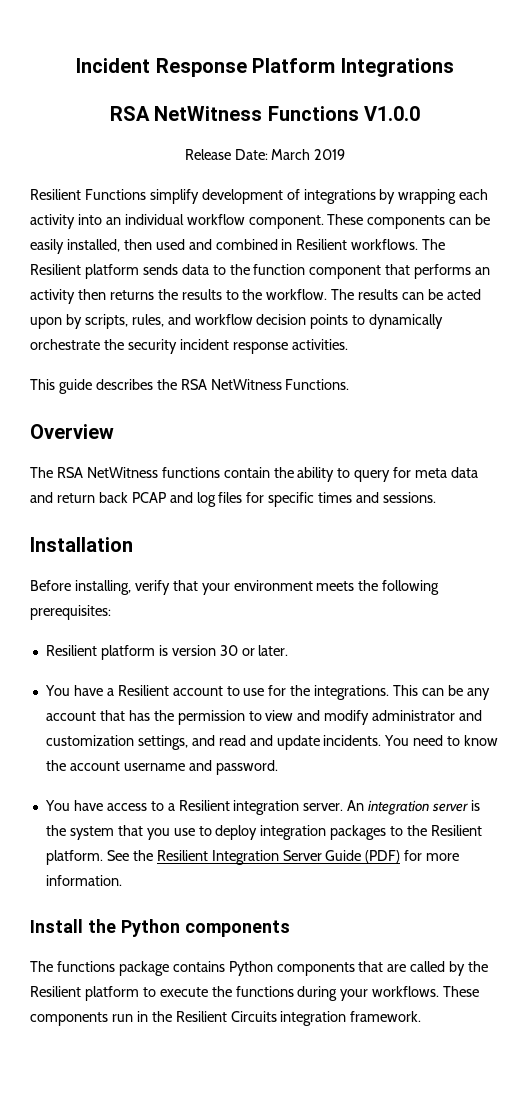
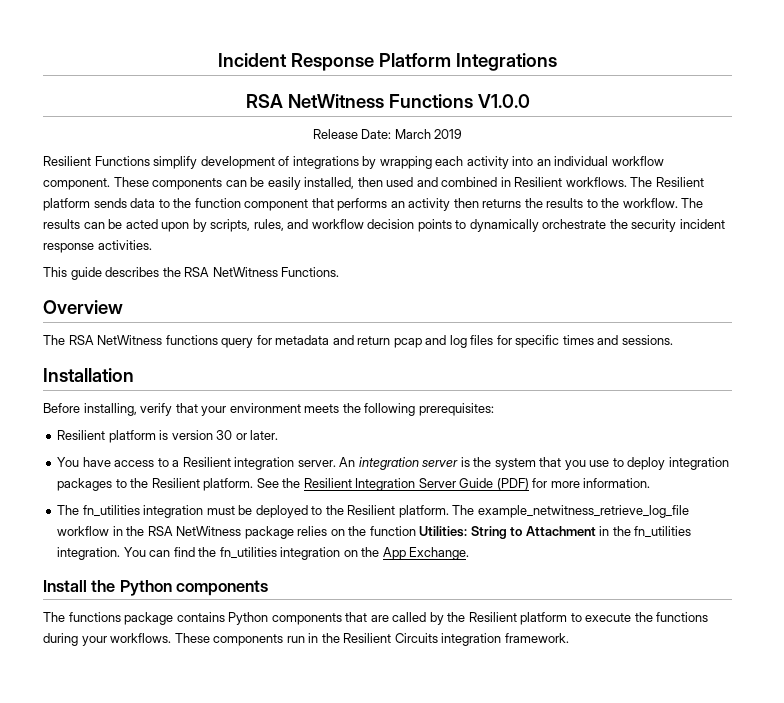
- The RSA NetWitness functions contain the ability to query for meta data and return back PCAP and log files for specific times and sessions.
+ The RSA NetWitness functions query for metadata and return pcap and log files for specific times and sessions.
- You have a Resilient account to use for the integrations. This can be any account that has the permission to view and modify administrator and customization settings, and read and update incidents. You need to know the account username and password.
+ The fn_utilities integration must be deployed to the Resilient platform. The example_netwitness_retrieve_log_file workflow in the RSA NetWitness package relies on the function Utilities: String to Attachment in the fn_utilities integration. You can find the fn_utilities integration on the App Exchange.

